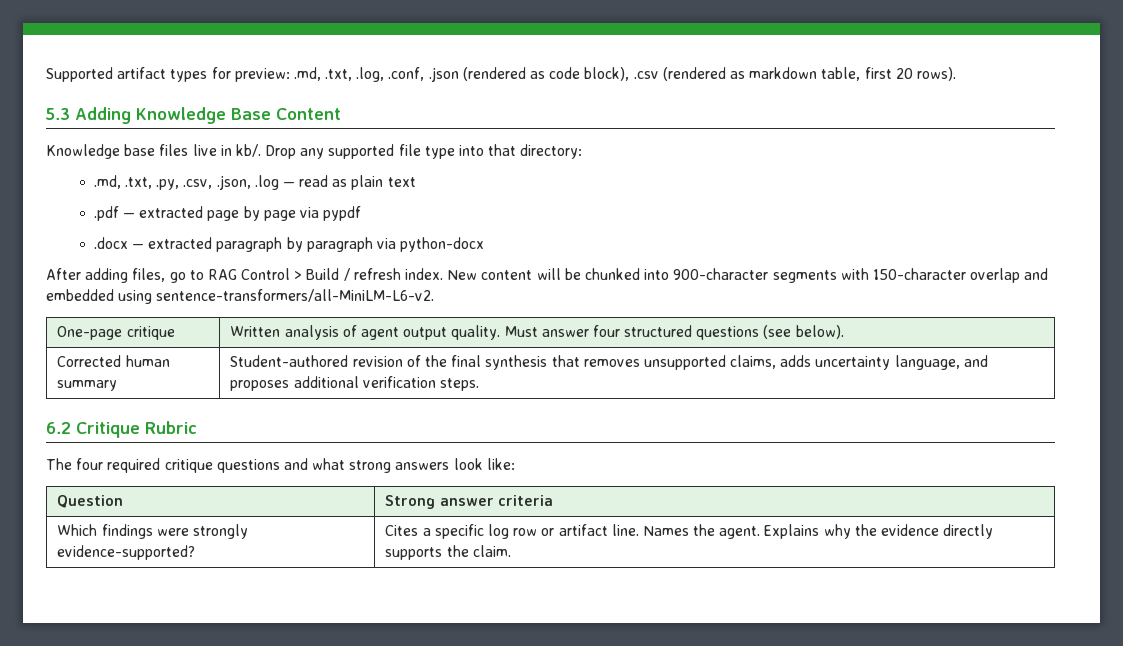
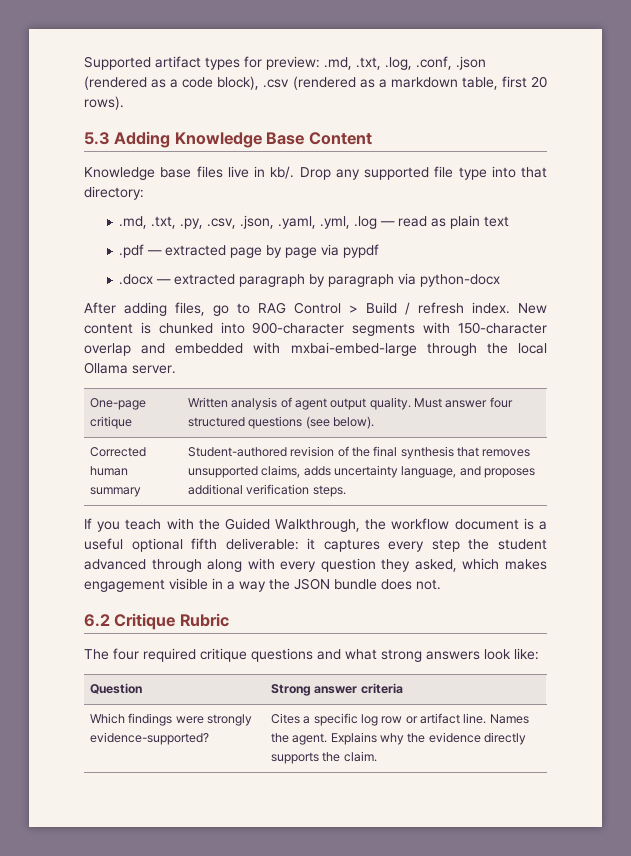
- Supported artifact types for preview: .md, .txt, .log, .conf, .json (rendered as code block), .csv (rendered as markdown table, first 20 rows).
+ Supported artifact types for preview: .md, .txt, .log, .conf, .json (rendered as a code block), .csv (rendered as a markdown table, first 20 rows).
- .md, .txt, .py, .csv, .json, .log — read as plain text
+ .md, .txt, .py, .csv, .json, .yaml, .yml, .log — read as plain text
- New content will be chunked into 900-character segments with 150-character overlap and embedded using sentence-transformers/all-MiniLM-L6-v2.
+ New content is chunked into 900-character segments with 150-character overlap and embedded with mxbai-embed-large through the local Ollama server.
+ If you teach with the Guided Walkthrough, the workflow document is a useful optional fifth deliverable: it captures every step the student advanced through along with every question they asked, which makes engagement visible in a way the JSON bundle does not.

